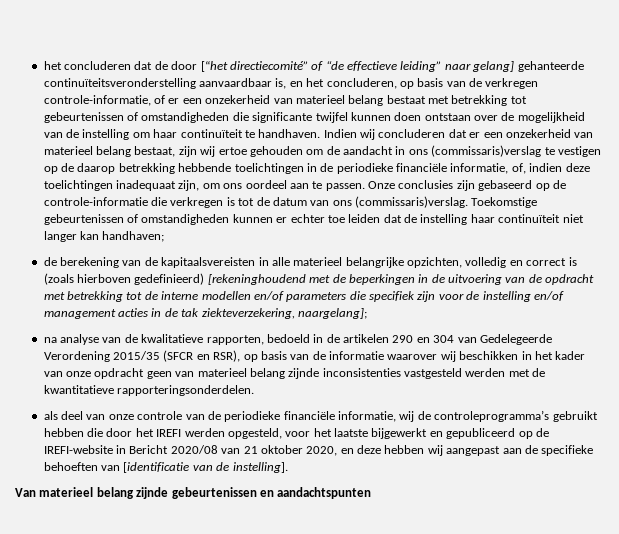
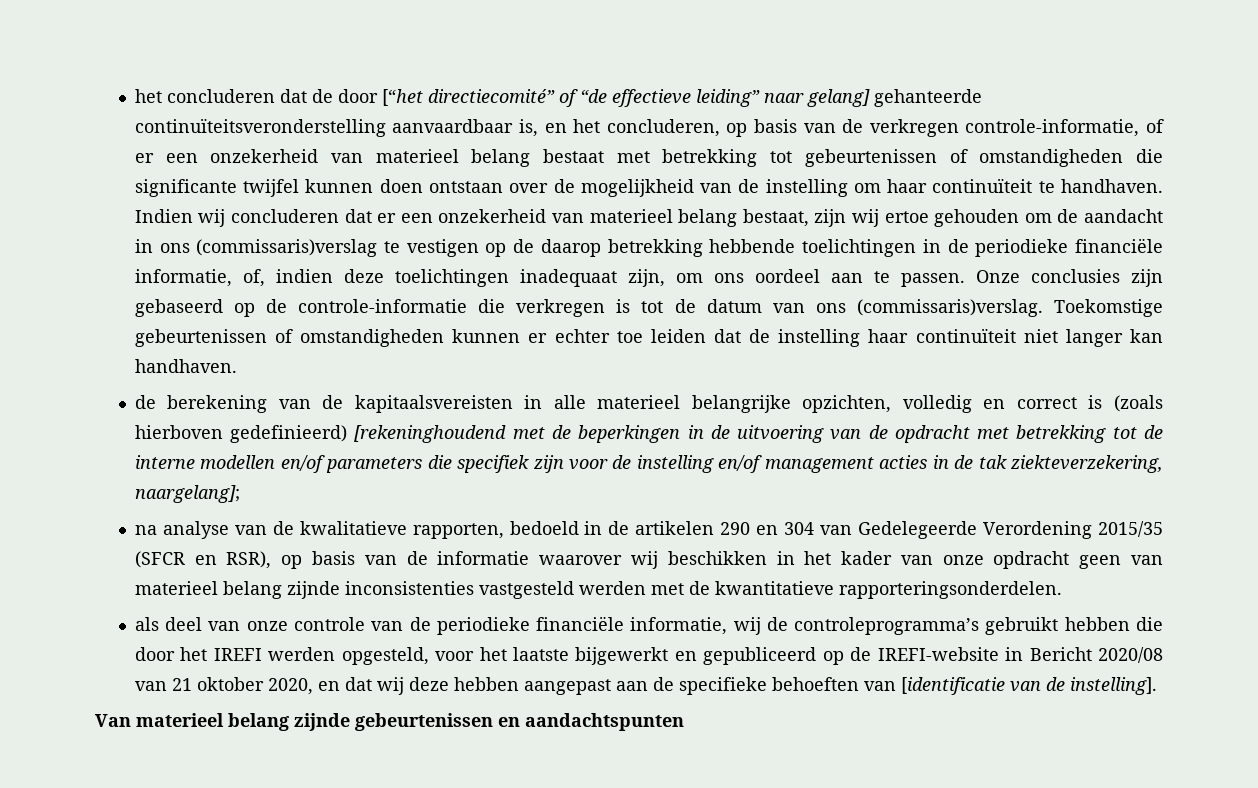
- Toekomstige gebeurtenissen of omstandigheden kunnen er echter toe leiden dat de instelling haar continuïteit niet langer kan handhaven;
+ Toekomstige gebeurtenissen of omstandigheden kunnen er echter toe leiden dat de instelling haar continuïteit niet langer kan handhaven.
- als deel van onze controle van de periodieke financiële informatie, wij de controleprogramma’s gebruikt hebben die door het IREFI werden opgesteld, voor het laatste bijgewerkt en gepubliceerd op de IREFI-website in Bericht 2020/08 van 21 oktober 2020, en deze hebben wij aangepast aan de specifieke behoeften van [identificatie van de instelling].
+ als deel van onze controle van de periodieke financiële informatie, wij de controleprogramma’s gebruikt hebben die door het IREFI werden opgesteld, voor het laatste bijgewerkt en gepubliceerd op de IREFI-website in Bericht 2020/08 van 21 oktober 2020, en dat wij deze hebben aangepast aan de specifieke behoeften van [identificatie van de instelling].

